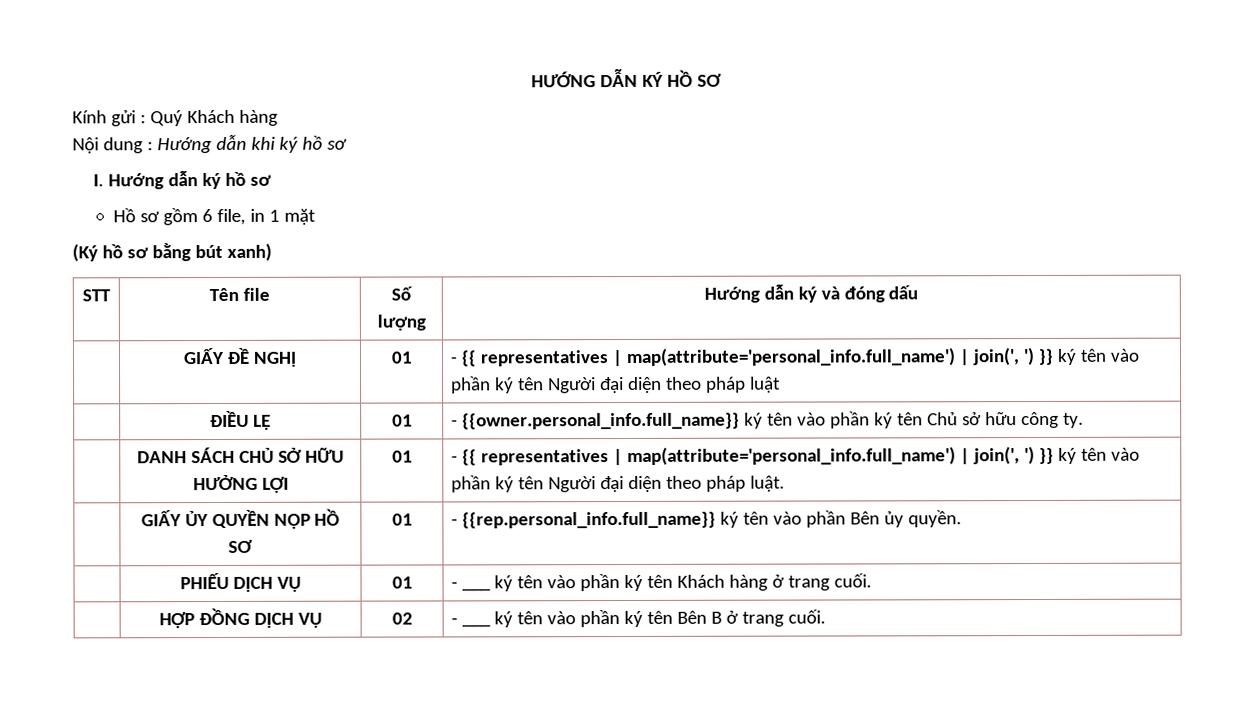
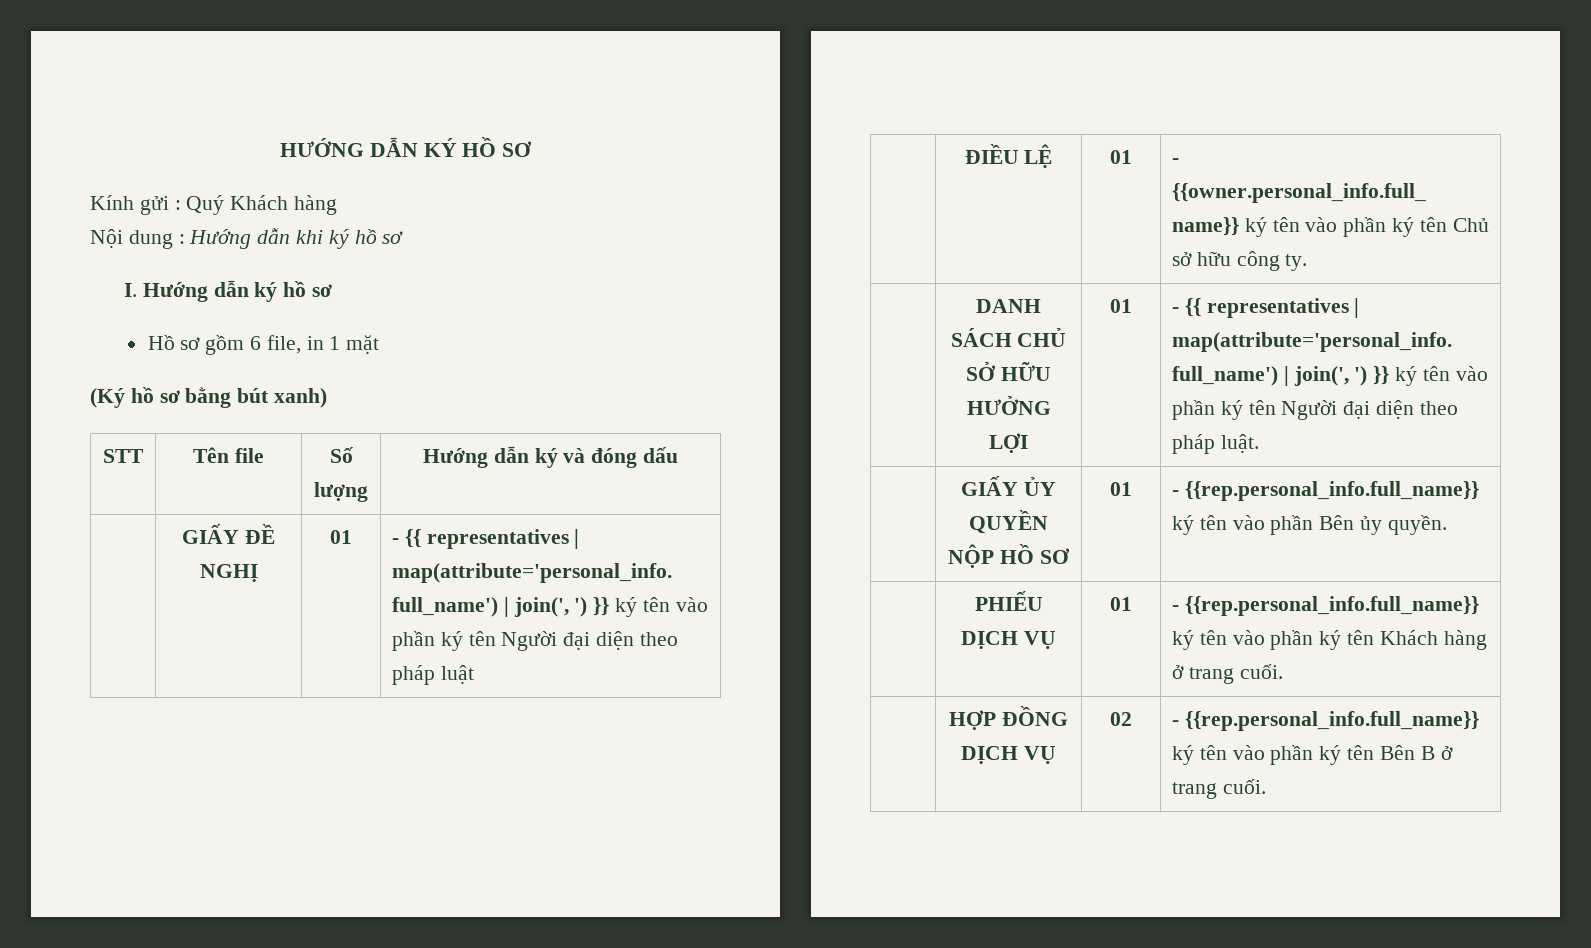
- | PHIẾU DỊCH VỤ | 01 | - ___ ký tên vào phần ký tên Khách hàng ở trang cuối.
+ | PHIẾU DỊCH VỤ | 01 | - {{rep.personal_info.full_name}} ký tên vào phần ký tên Khách hàng ở trang cuối.
- | HỢP ĐỒNG DỊCH VỤ | 02 | - ___ ký tên vào phần ký tên Bên B ở trang cuối.
+ | HỢP ĐỒNG DỊCH VỤ | 02 | - {{rep.personal_info.full_name}} ký tên vào phần ký tên Bên B ở trang cuối.

